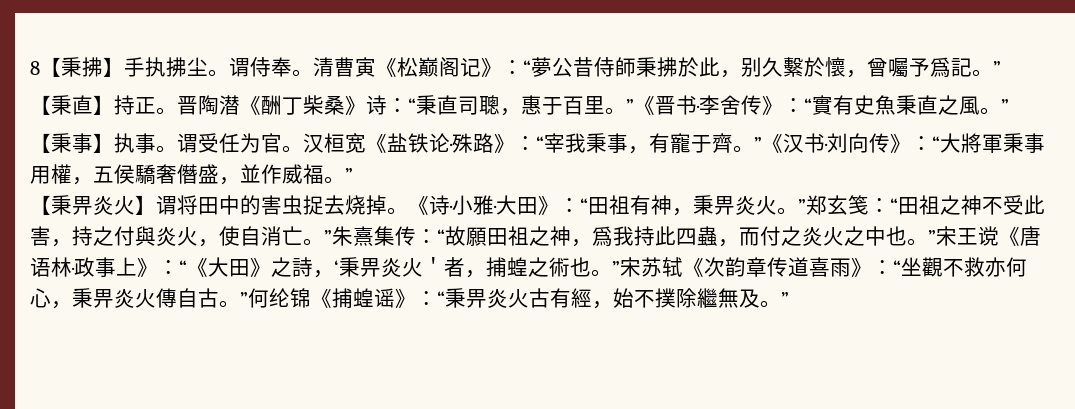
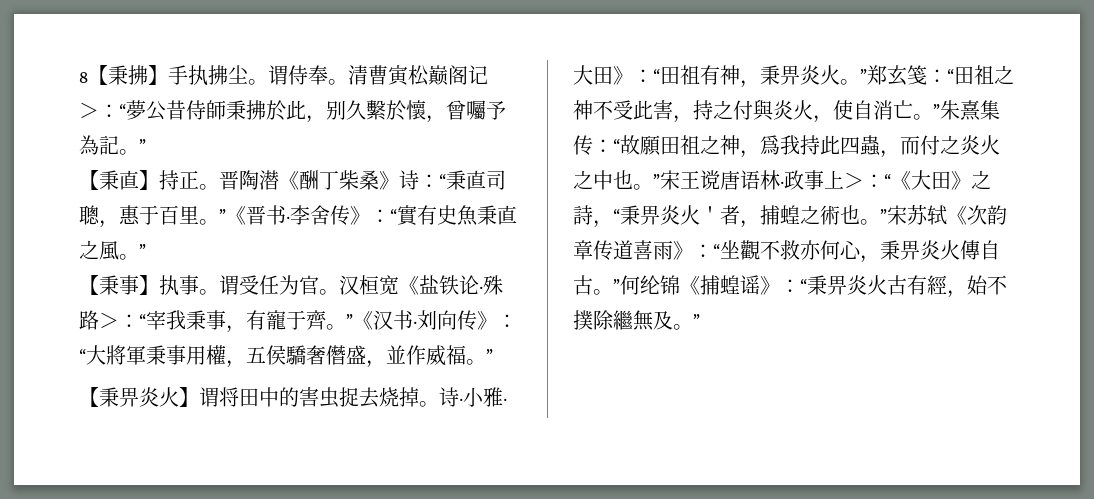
- 清曹寅《松巅阁记》：“夢公昔侍師秉拂於此，别久繫於懷，曾囑予爲記。”
+ 清曹寅松巅阁记＞：“夢公昔侍師秉拂於此，别久繫於懷，曾囑予為記。”
- 汉桓宽《盐铁论·殊路》：“宰我秉事，有寵于齊。”《汉书·刘向传》：“大將軍秉事用權，五侯驕奢僭盛，並作威福。”
+ 汉桓宽《盐铁论·殊路＞：“宰我秉事，有寵于齊。”《汉书·刘向传》：“大將軍秉事用權，五侯驕奢僭盛，並作威福。”
- 《诗·小雅·大田》：
+ 诗·小雅·大田》：
- “故願田祖之神，爲我持此四蟲，而付之炎火之中也。”宋王谠《唐语林·政事上》：
+ “故願田祖之神，爲我持此四蟲，而付之炎火之中也。”宋王谠唐语林·政事上＞：
- “《大田》之詩，‘秉畀炎火＇者，捕蝗之術也。”宋苏轼《次韵章传道喜雨》：
+ “《大田》之詩，“秉畀炎火＇者，捕蝗之術也。”宋苏轼《次韵章传道喜雨》：

